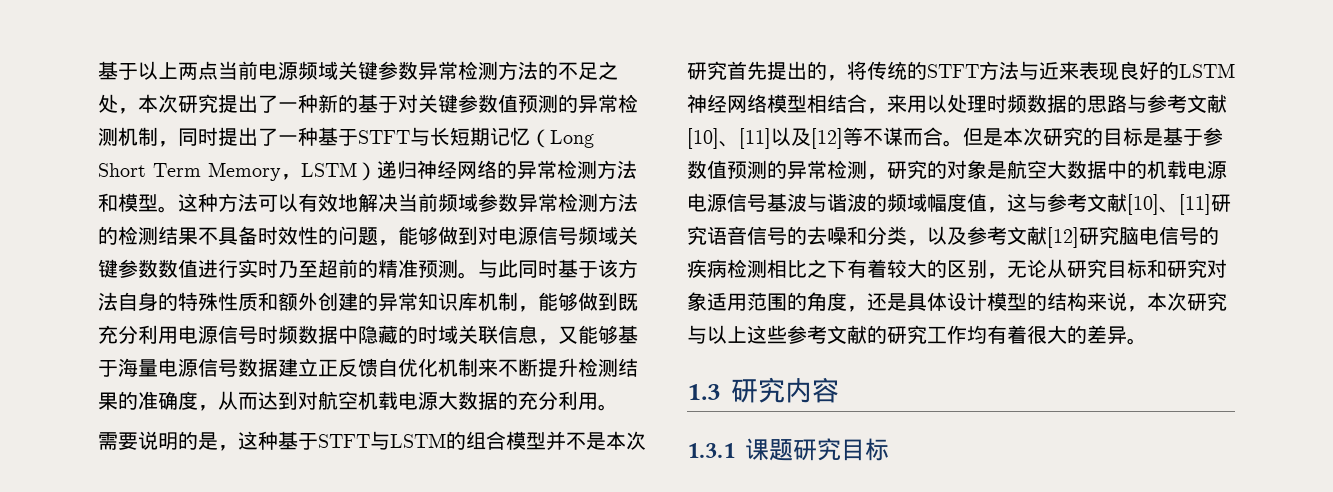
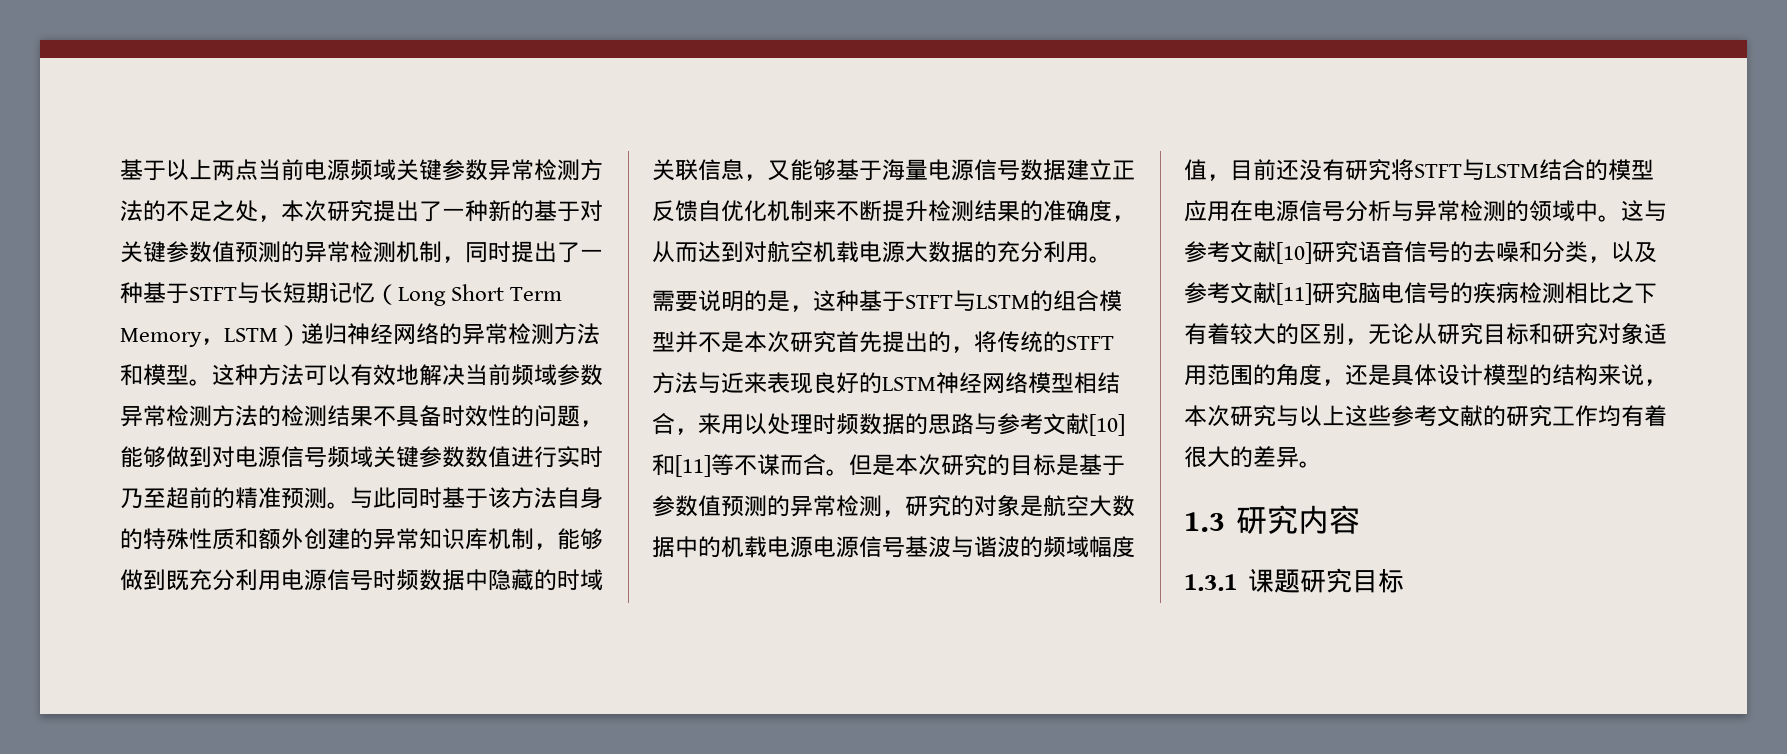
- 需要说明的是，这种基于STFT与LSTM的组合模型并不是本次研究首先提出的，将传统的STFT方法与近来表现良好的LSTM神经网络模型相结合，来用以处理时频数据的思路与参考文献[10]、[11]以及[12]等不谋而合。
+ 需要说明的是，这种基于STFT与LSTM的组合模型并不是本次研究首先提出的，将传统的STFT方法与近来表现良好的LSTM神经网络模型相结合，来用以处理时频数据的思路与参考文献[10]和[11]等不谋而合。
- 但是本次研究的目标是基于参数值预测的异常检测，研究的对象是航空大数据中的机载电源电源信号基波与谐波的频域幅度值，这与参考文献[10]、[11]研究语音信号的去噪和分类，以及参考文献[12]研究脑电信号的疾病检测相比之下有着较大的区别，无论从研究目标和研究对象适用范围的角度，还是具体设计模型的结构来说，本次研究与以上这些参考文献的研究工作均有着很大的差异。
+ 但是本次研究的目标是基于参数值预测的异常检测，研究的对象是航空大数据中的机载电源电源信号基波与谐波的频域幅度值，目前还没有研究将STFT与LSTM结合的模型应用在电源信号分析与异常检测的领域中。这与参考文献[10]研究语音信号的去噪和分类，以及参考文献[11]研究脑电信号的疾病检测相比之下有着较大的区别，无论从研究目标和研究对象适用范围的角度，还是具体设计模型的结构来说，本次研究与以上这些参考文献的研究工作均有着很大的差异。

